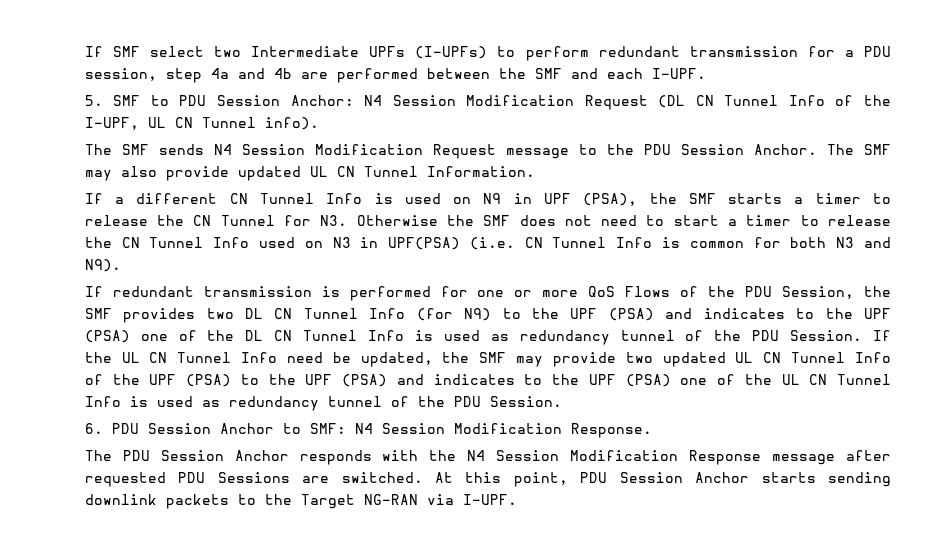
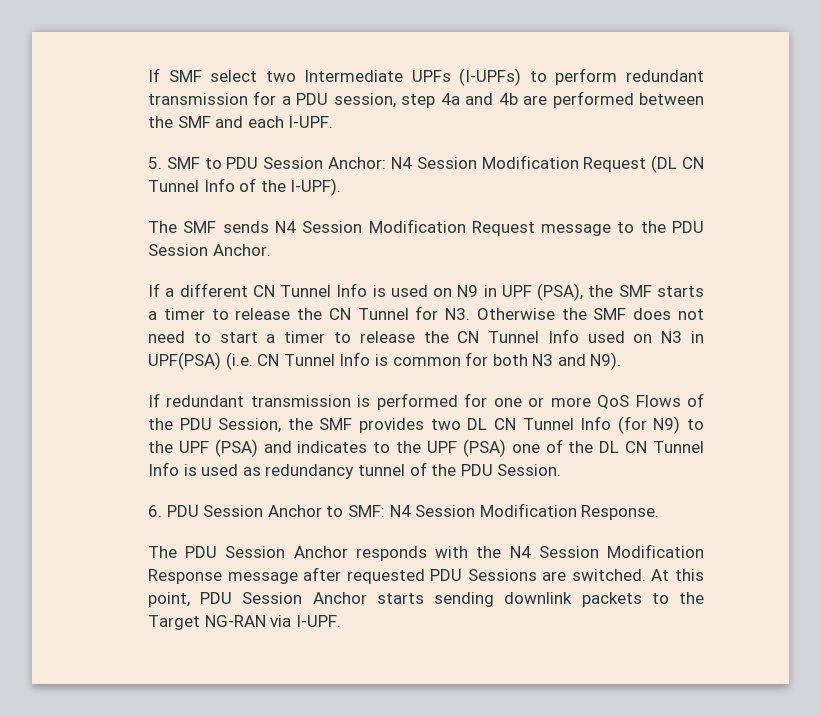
- 5. SMF to PDU Session Anchor: N4 Session Modification Request (DL CN Tunnel Info of the I-UPF, UL CN Tunnel info).
+ 5. SMF to PDU Session Anchor: N4 Session Modification Request (DL CN Tunnel Info of the I-UPF).
- The SMF may also provide updated UL CN Tunnel Information.
- If the UL CN Tunnel Info need be updated, the SMF may provide two updated UL CN Tunnel Info of the UPF (PSA) to the UPF (PSA) and indicates to the UPF (PSA) one of the UL CN Tunnel Info is used as redundancy tunnel of the PDU Session.

